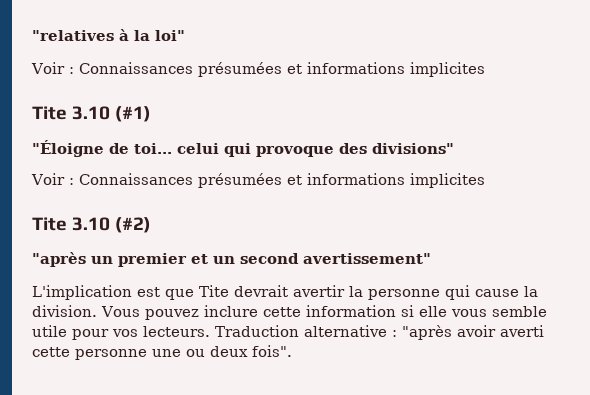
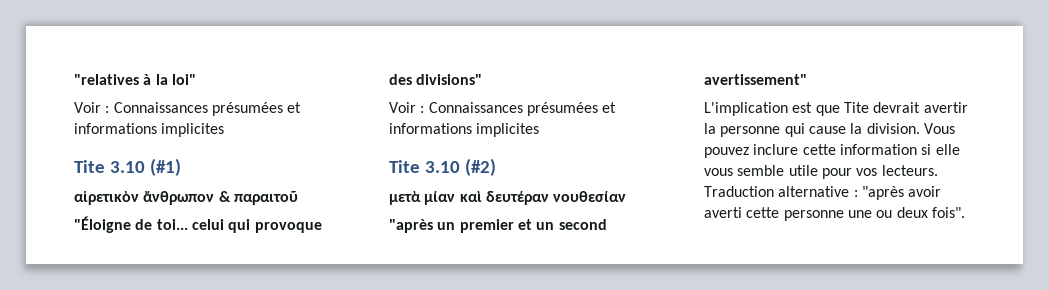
+ αἱρετικὸν ἄνθρωπον & παραιτοῦ
+ μετὰ μίαν καὶ δευτέραν νουθεσίαν

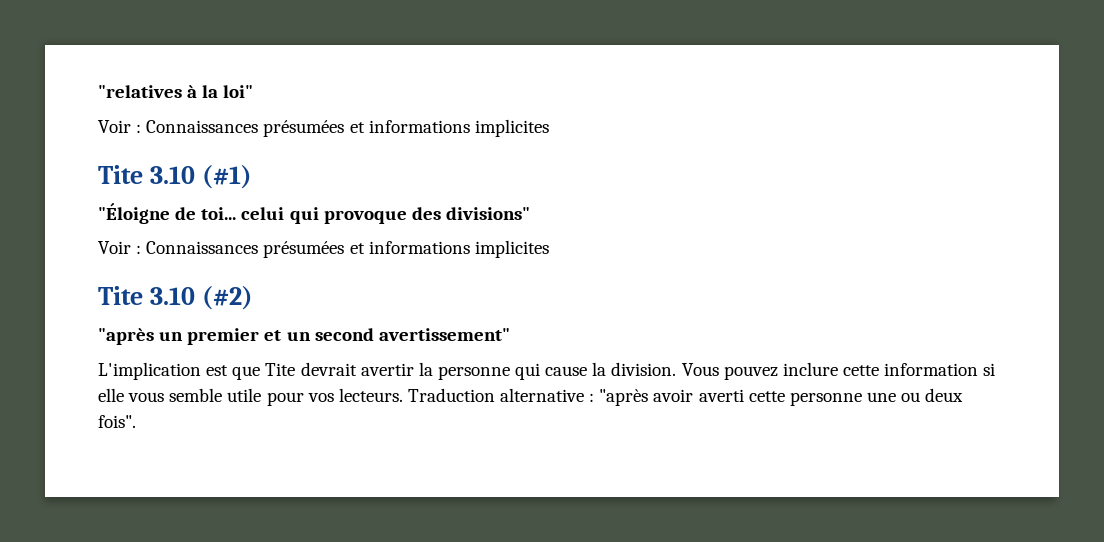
- αἱρετικὸν ἄνθρωπον & παραιτοῦ
- μετὰ μίαν καὶ δευτέραν νουθεσίαν

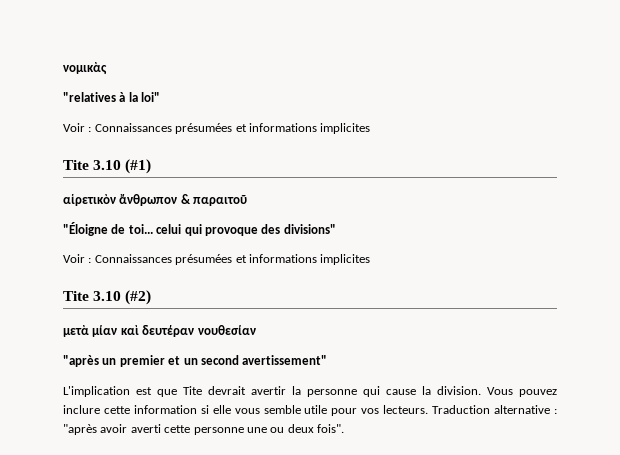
+ νομικὰς
+ αἱρετικὸν ἄνθρωπον & παραιτοῦ
+ μετὰ μίαν καὶ δευτέραν νουθεσίαν

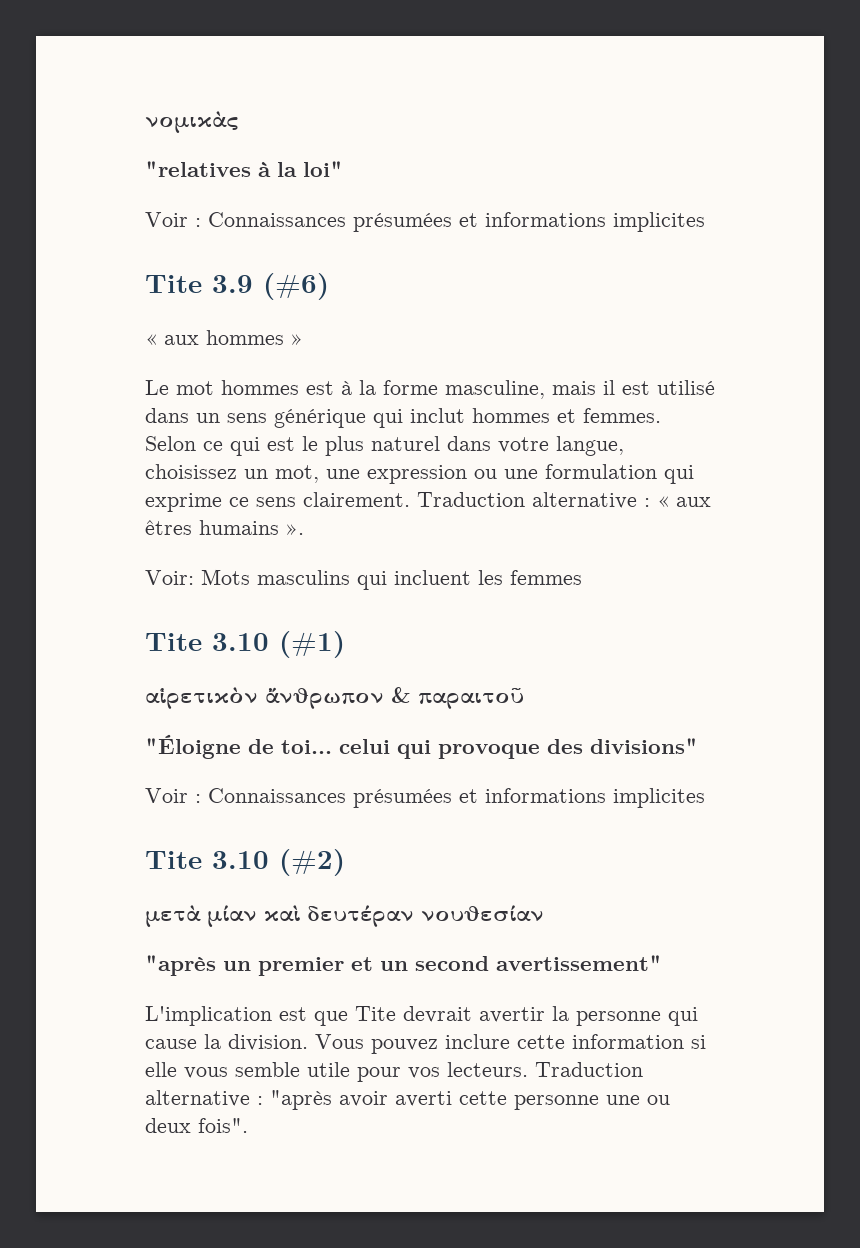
+ Tite 3.9 (#6)
+ « aux hommes »
+ Le mot hommes est à la forme masculine, mais il est utilisé dans un sens générique qui inclut hommes et femmes. Selon ce qui est le plus naturel dans votre langue, choisissez un mot, une expression ou une formulation qui exprime ce sens clairement. Traduction alternative : « aux êtres humains ».
+ Voir: Mots masculins qui incluent les femmes

